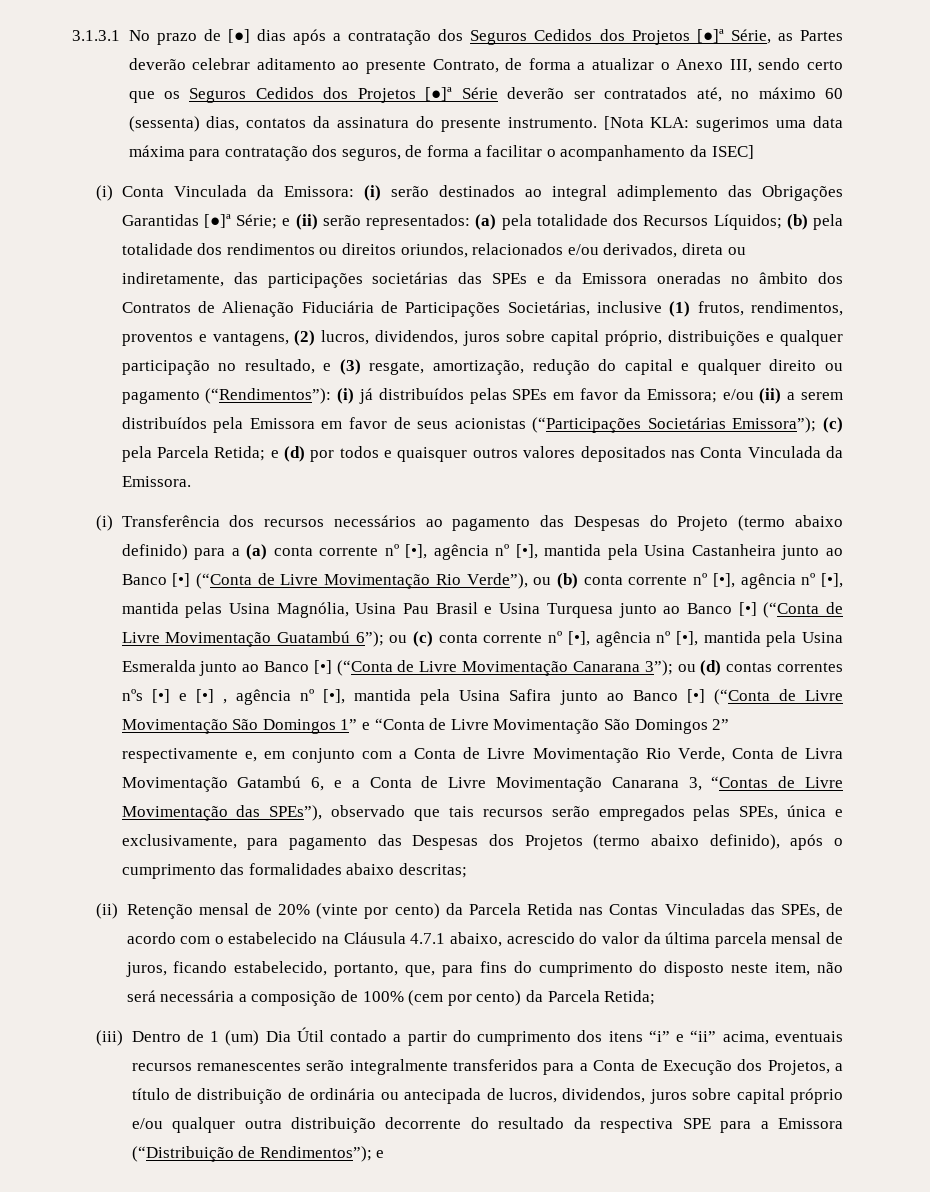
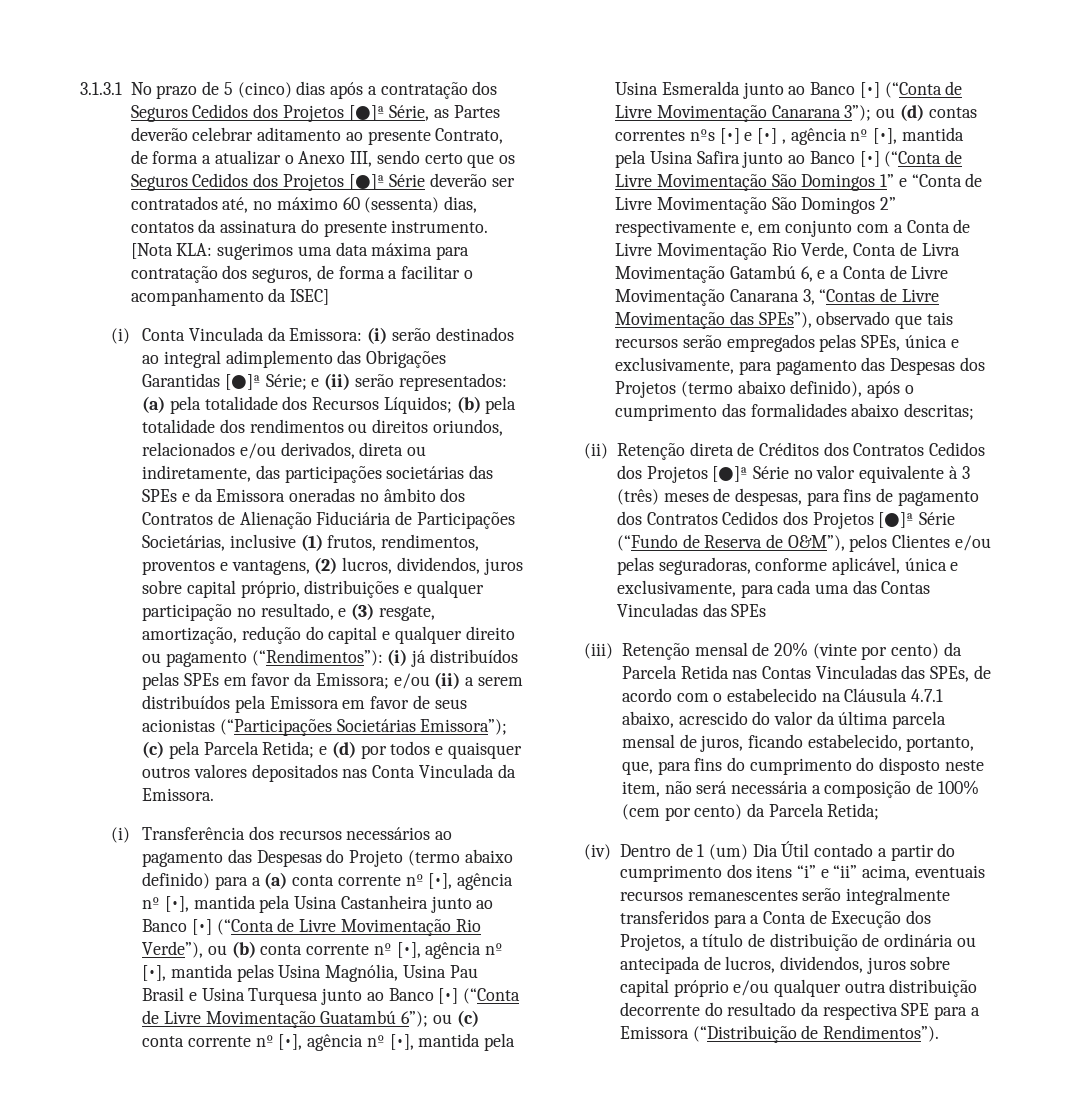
- 3.1.3.1 No prazo de [●] dias após a contratação dos Seguros Cedidos dos Projetos [●]ª Série, as Partes deverão celebrar aditamento ao presente Contrato, de forma a atualizar o Anexo III, sendo certo que os Seguros Cedidos dos Projetos [●]ª Série deverão ser contratados até, no máximo 60 (sessenta) dias, contatos da assinatura do presente instrumento.
+ 3.1.3.1 No prazo de 5 (cinco) dias após a contratação dos Seguros Cedidos dos Projetos [●]ª Série, as Partes deverão celebrar aditamento ao presente Contrato, de forma a atualizar o Anexo III, sendo certo que os Seguros Cedidos dos Projetos [●]ª Série deverão ser contratados até, no máximo 60 (sessenta) dias, contatos da assinatura do presente instrumento.
- (ii) Retenção mensal de 20% (vinte por cento) da Parcela Retida nas Contas Vinculadas das SPEs, de acordo com o estabelecido na Cláusula 4.7.1 abaixo, acrescido do valor da última parcela mensal de juros, ficando estabelecido, portanto, que, para fins do cumprimento do disposto neste item, não será necessária a composição de 100% (cem por cento) da Parcela Retida;
+ (ii) Retenção direta de Créditos dos Contratos Cedidos dos Projetos [●]ª Série no valor equivalente à 3 (três) meses de despesas, para fins de pagamento dos Contratos Cedidos dos Projetos [●]ª Série (“Fundo de Reserva de O&M”), pelos Clientes e/ou pelas seguradoras, conforme aplicável, única e exclusivamente, para cada uma das Contas Vinculadas das SPEs
+ (iii) Retenção mensal de 20% (vinte por cento) da Parcela Retida nas Contas Vinculadas das SPEs, de acordo com o estabelecido na Cláusula 4.7.1 abaixo, acrescido do valor da última parcela mensal de juros, ficando estabelecido, portanto, que, para fins do cumprimento do disposto neste item, não será necessária a composição de 100% (cem por cento) da Parcela Retida;
- (iii) Dentro de 1 (um) Dia Útil contado a partir do cumprimento dos itens “i” e “ii” acima, eventuais recursos remanescentes serão integralmente transferidos para a Conta de Execução dos Projetos, a título de distribuição de ordinária ou antecipada de lucros, dividendos, juros sobre capital próprio e/ou qualquer outra distribuição decorrente do resultado da respectiva SPE para a Emissora (“Distribuição de Rendimentos”); e
+ (iv) Dentro de 1 (um) Dia Útil contado a partir do cumprimento dos itens “i” e “ii” acima, eventuais recursos remanescentes serão integralmente transferidos para a Conta de Execução dos Projetos, a título de distribuição de ordinária ou antecipada de lucros, dividendos, juros sobre capital próprio e/ou qualquer outra distribuição decorrente do resultado da respectiva SPE para a Emissora (“Distribuição de Rendimentos”).

